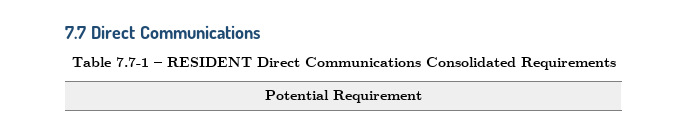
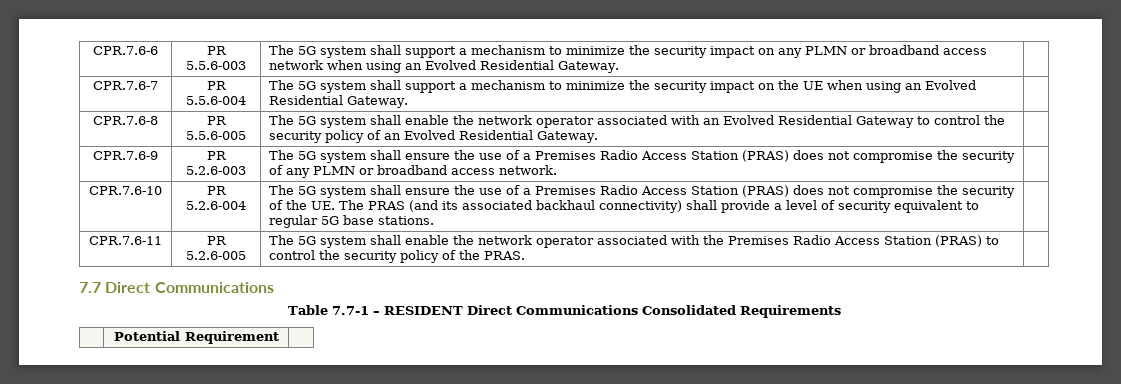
+ CPR.7.6-6 | PR 5.5.6-003 | The 5G system shall support a mechanism to minimize the security impact on any PLMN or broadband access network when using an Evolved Residential Gateway. |
+ CPR.7.6-7 | PR 5.5.6-004 | The 5G system shall support a mechanism to minimize the security impact on the UE when using an Evolved Residential Gateway. |
+ CPR.7.6-8 | PR 5.5.6-005 | The 5G system shall enable the network operator associated with an Evolved Residential Gateway to control the security policy of an Evolved Residential Gateway. |
+ CPR.7.6-9 | PR 5.2.6-003 | The 5G system shall ensure the use of a Premises Radio Access Station (PRAS) does not compromise the security of any PLMN or broadband access network. |
+ CPR.7.6-10 | PR 5.2.6-004 | The 5G system shall ensure the use of a Premises Radio Access Station (PRAS) does not compromise the security of the UE. The PRAS (and its associated backhaul connectivity) shall provide a level of security equivalent to regular 5G base stations. |
+ CPR.7.6-11 | PR 5.2.6-005 | The 5G system shall enable the network operator associated with the Premises Radio Access Station (PRAS) to control the security policy of the PRAS. |

